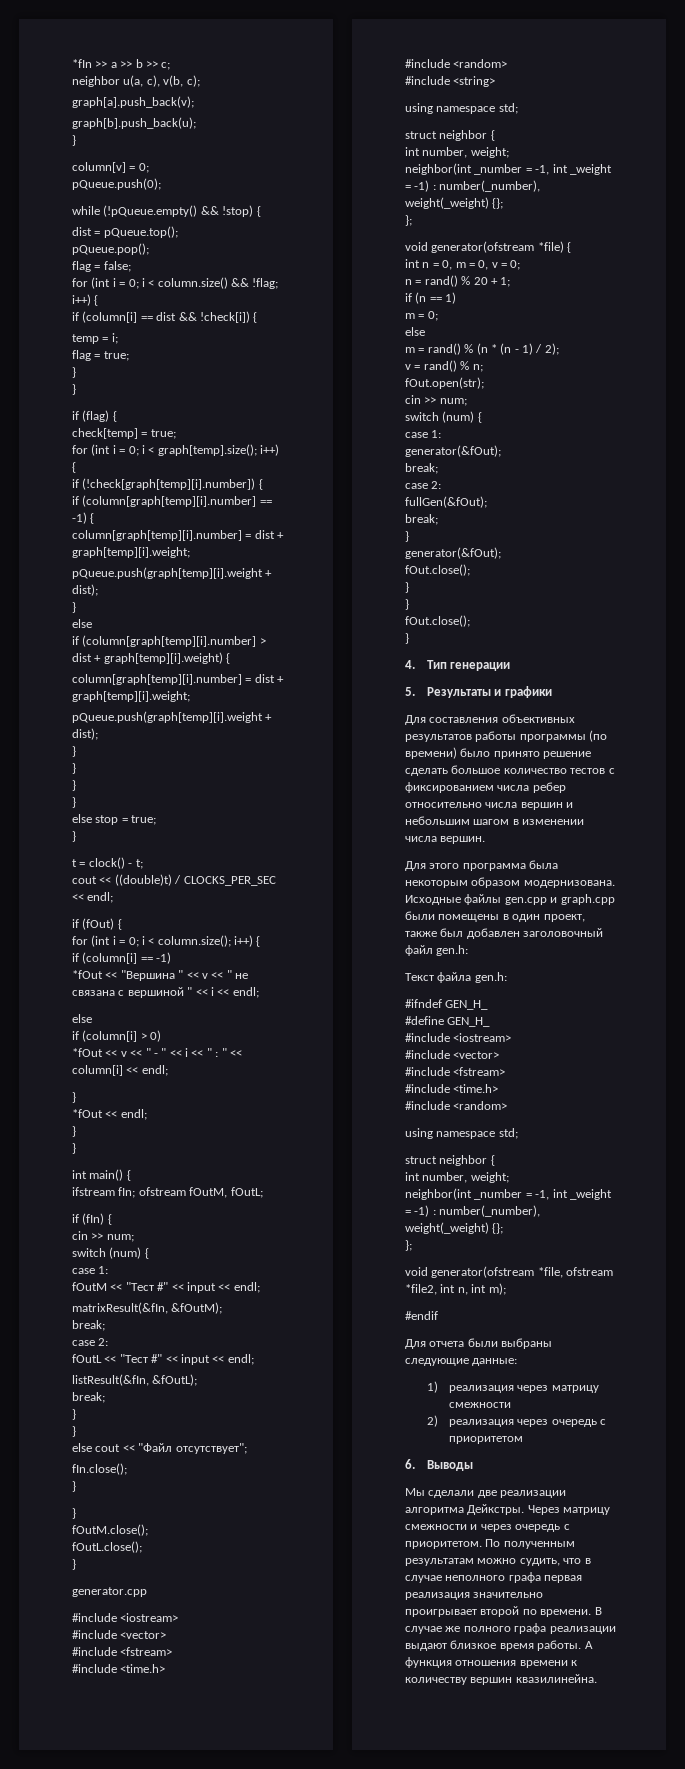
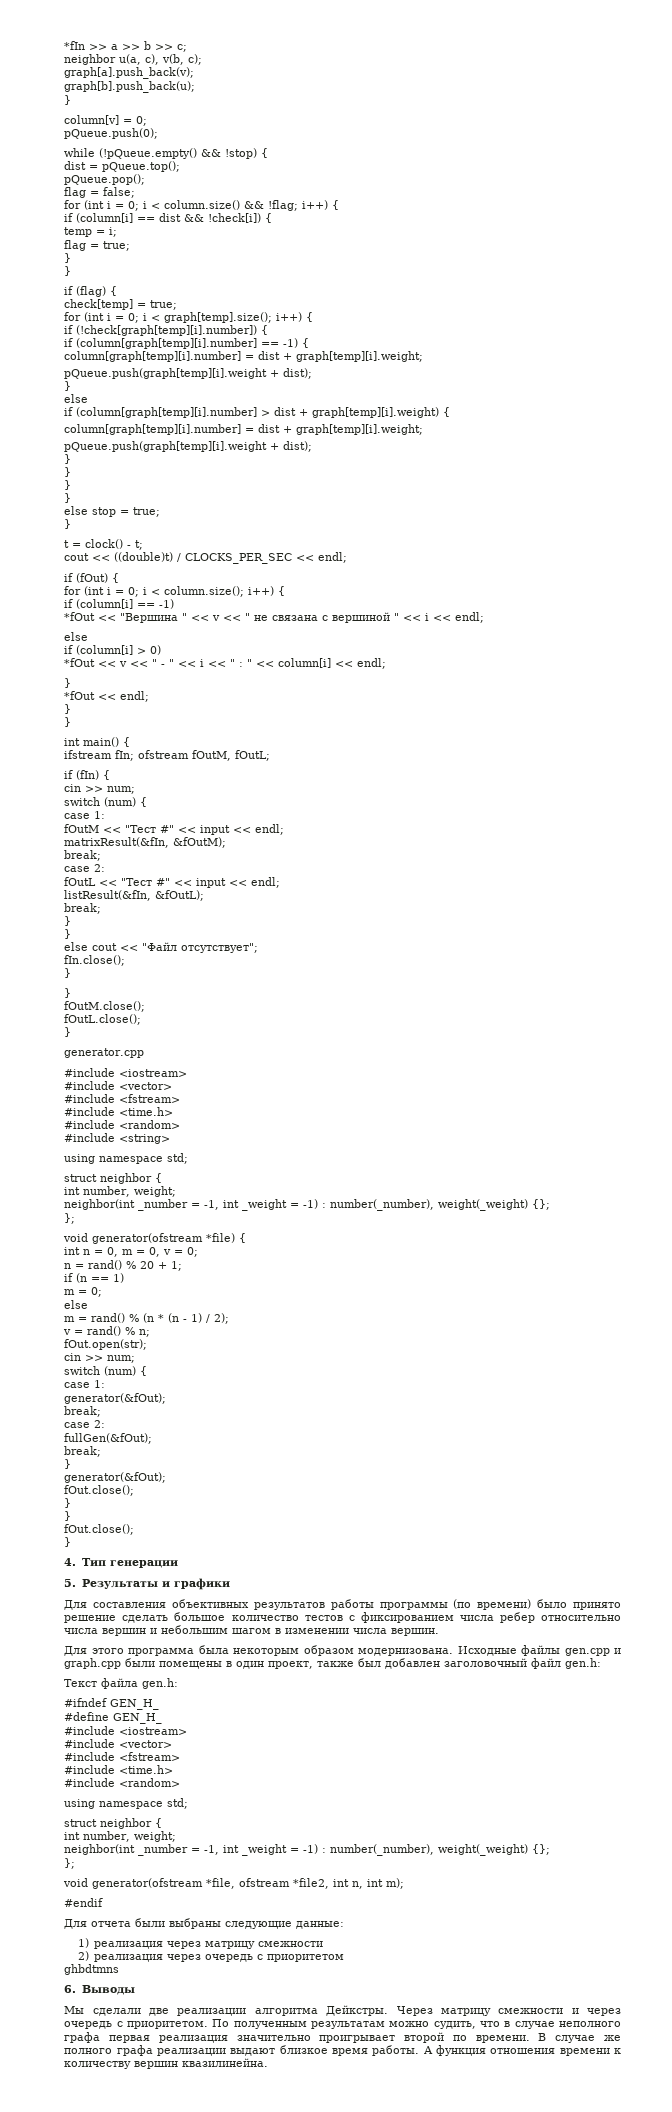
+ ghbdtmns

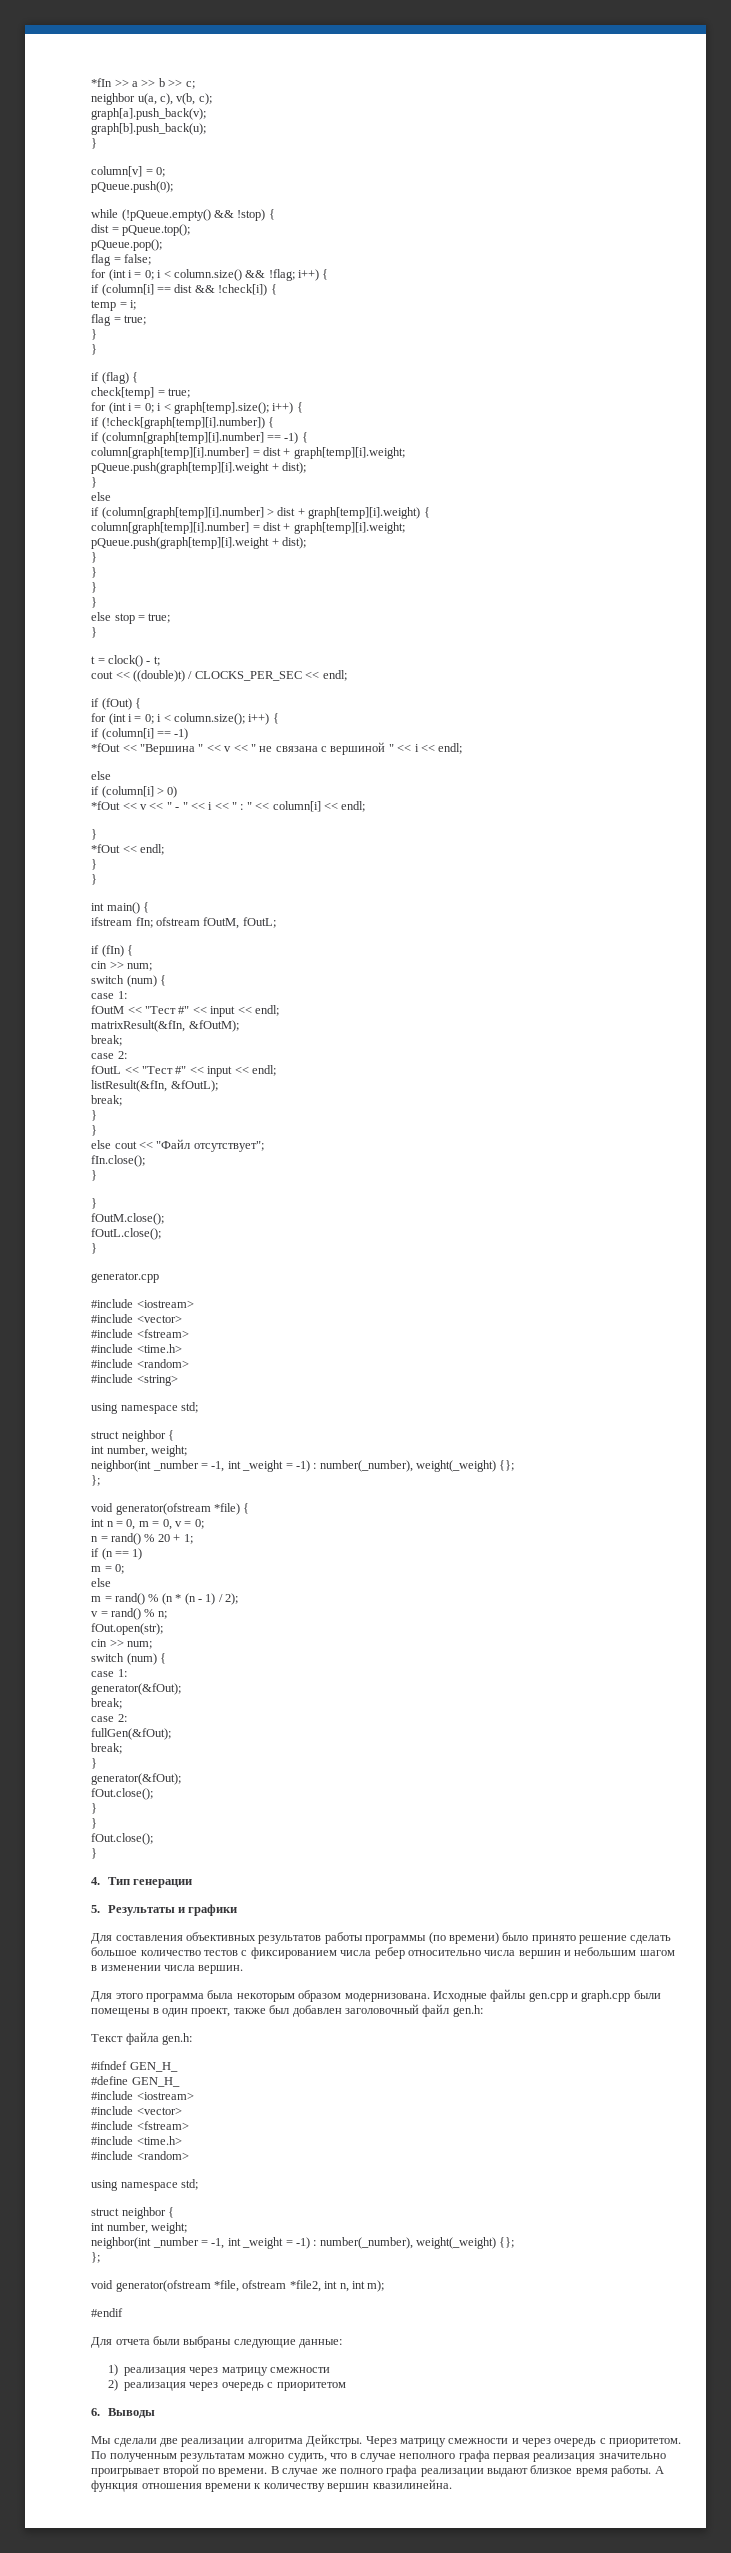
- ghbdtmns

